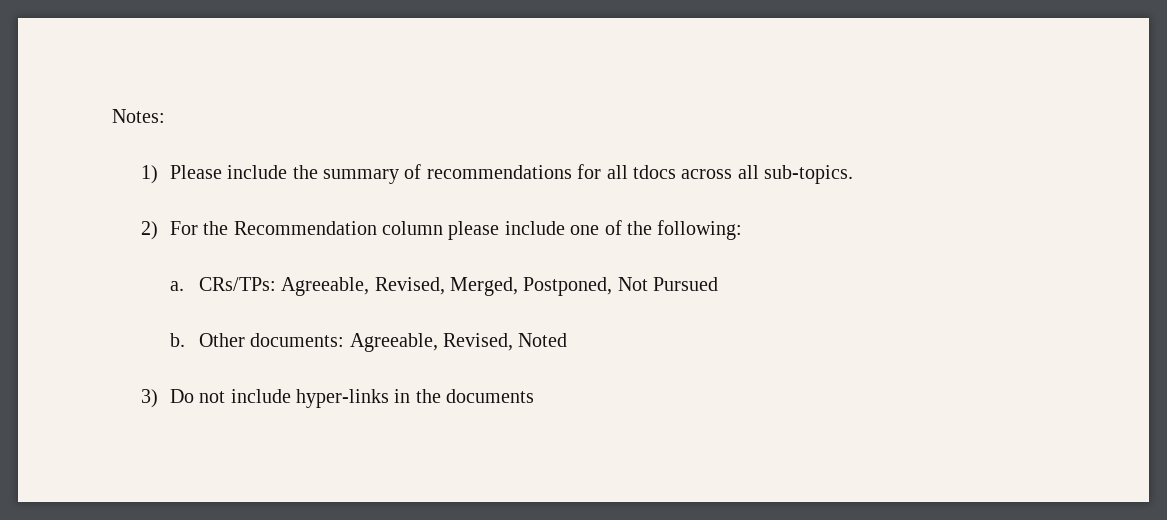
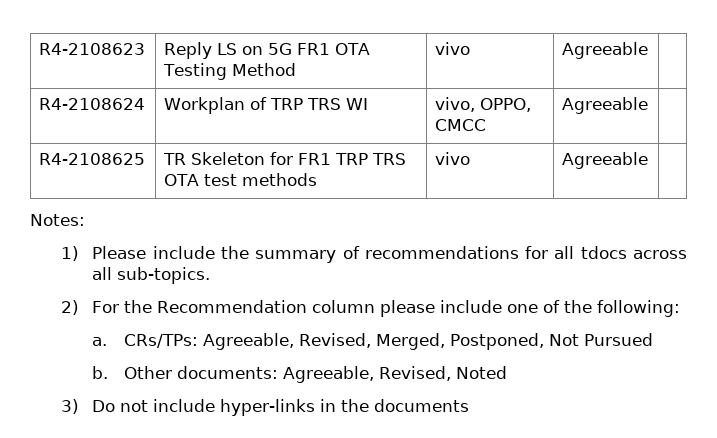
+ R4-2108623 | Reply LS on 5G FR1 OTA Testing Method | vivo | Agreeable |
+ R4-2108624 | Workplan of TRP TRS WI | vivo, OPPO, CMCC | Agreeable |
+ R4-2108625 | TR Skeleton for FR1 TRP TRS OTA test methods | vivo | Agreeable |

